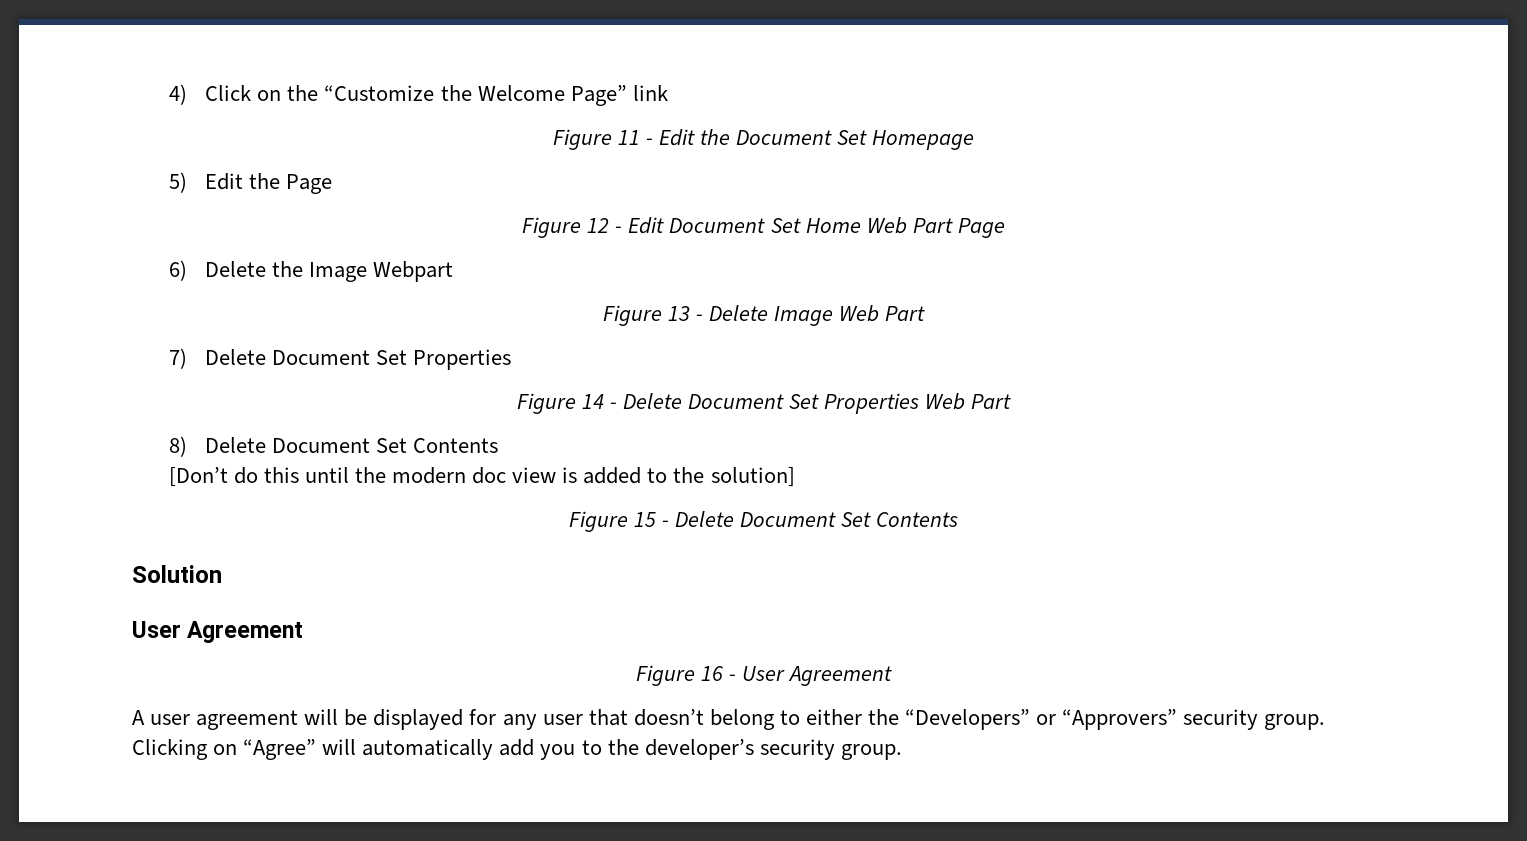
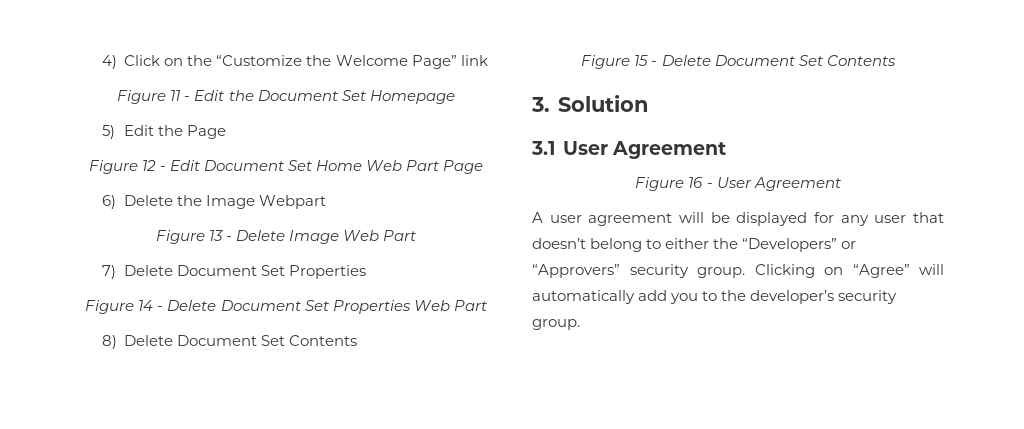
- [Don’t do this until the modern doc view is added to the solution]
- Solution
- User Agreement
+ 3. Solution
+ 3.1 User Agreement

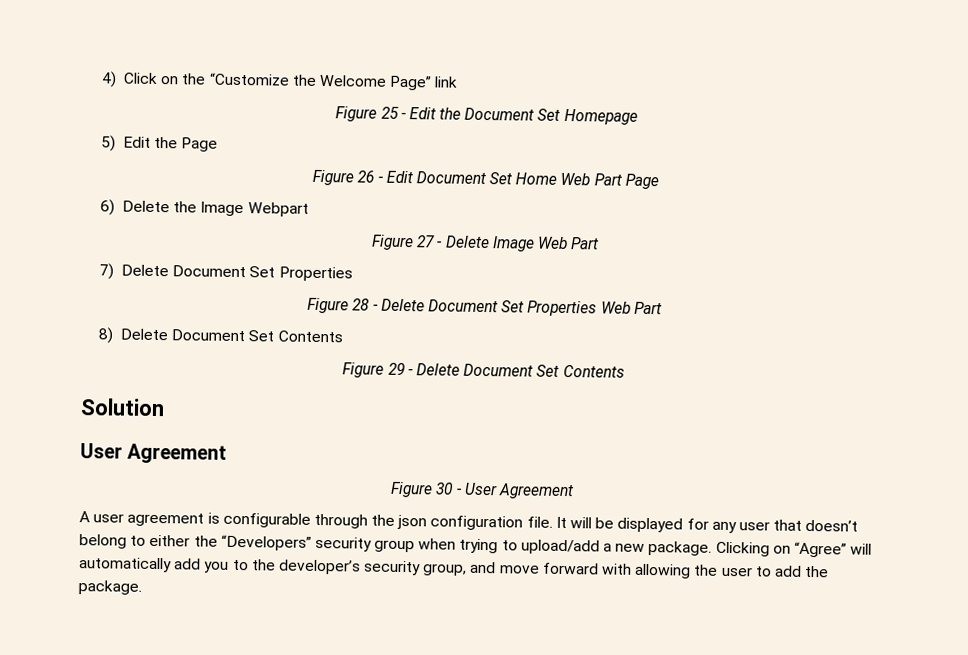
- Figure 11 - Edit the Document Set Homepage
+ Figure 25 - Edit the Document Set Homepage
- Figure 12 - Edit Document Set Home Web Part Page
+ Figure 26 - Edit Document Set Home Web Part Page
- Figure 13 - Delete Image Web Part
+ Figure 27 - Delete Image Web Part
- Figure 14 - Delete Document Set Properties Web Part
+ Figure 28 - Delete Document Set Properties Web Part
- Figure 15 - Delete Document Set Contents
+ Figure 29 - Delete Document Set Contents
- 3. Solution
- 3.1 User Agreement
+ Solution
+ User Agreement
- Figure 16 - User Agreement
+ Figure 30 - User Agreement
- A user agreement will be displayed for any user that doesn’t belong to either the “Developers” or “Approvers” security group.
+ A user agreement is configurable through the json configuration file. It will be displayed for any user that doesn’t belong to either the “Developers” security group when trying to upload/add a new package.
- Clicking on “Agree” will automatically add you to the developer’s security group.
+ Clicking on “Agree” will automatically add you to the developer’s security group, and move forward with allowing the user to add the package.

